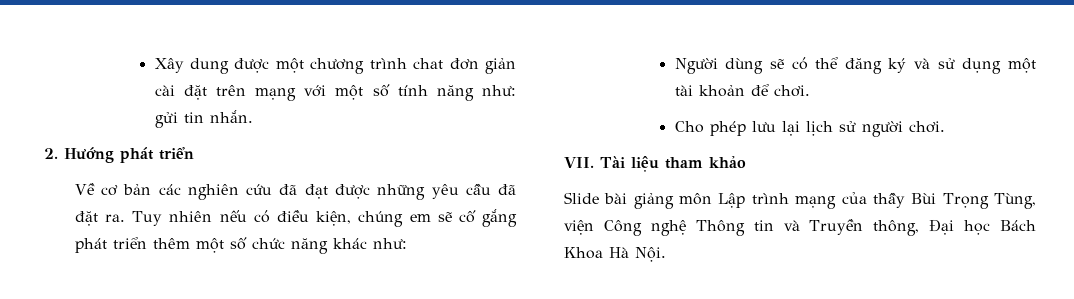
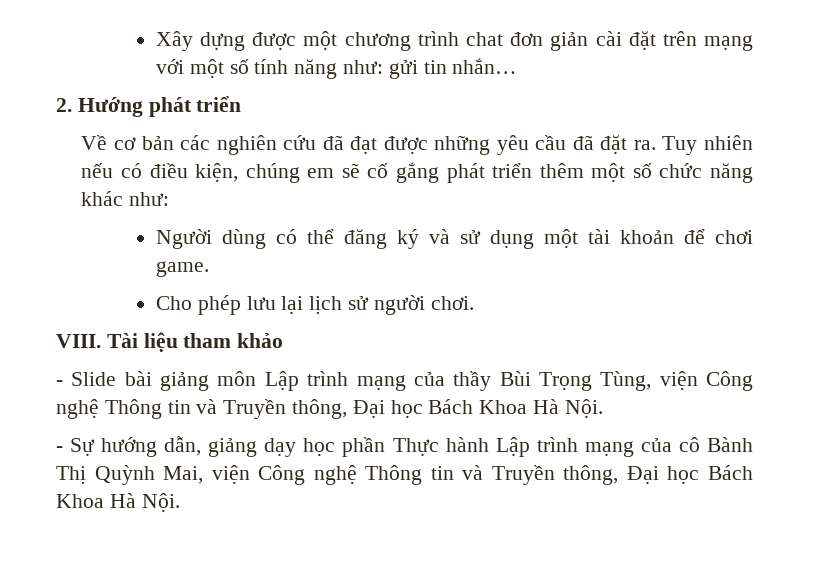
- Xây dung được một chương trình chat đơn giản cài đặt trên mạng với một số tính năng như: gửi tin nhắn.
+ Xây dựng được một chương trình chat đơn giản cài đặt trên mạng với một số tính năng như: gửi tin nhắn…
- Người dùng sẽ có thể đăng ký và sử dụng một tài khoản để chơi.
+ Người dùng có thể đăng ký và sử dụng một tài khoản để chơi game.
- VII. Tài liệu tham khảo
+ VIII. Tài liệu tham khảo
- Slide bài giảng môn Lập trình mạng của thầy Bùi Trọng Tùng, viện Công nghệ Thông tin và Truyền thông, Đại học Bách Khoa Hà Nội.
+ - Slide bài giảng môn Lập trình mạng của thầy Bùi Trọng Tùng, viện Công nghệ Thông tin và Truyền thông, Đại học Bách Khoa Hà Nội.
+ - Sự hướng dẫn, giảng dạy học phần Thực hành Lập trình mạng của cô Bành Thị Quỳnh Mai, viện Công nghệ Thông tin và Truyền thông, Đại học Bách Khoa Hà Nội.

